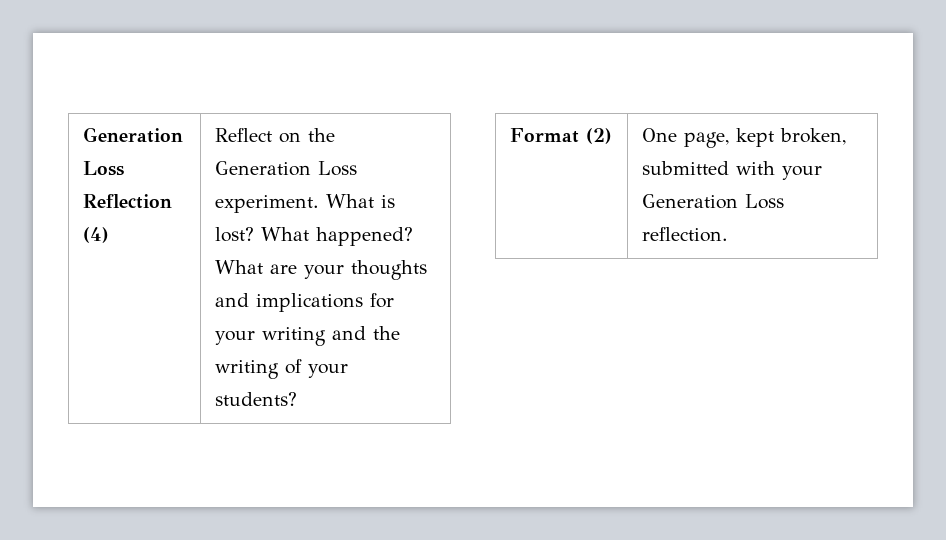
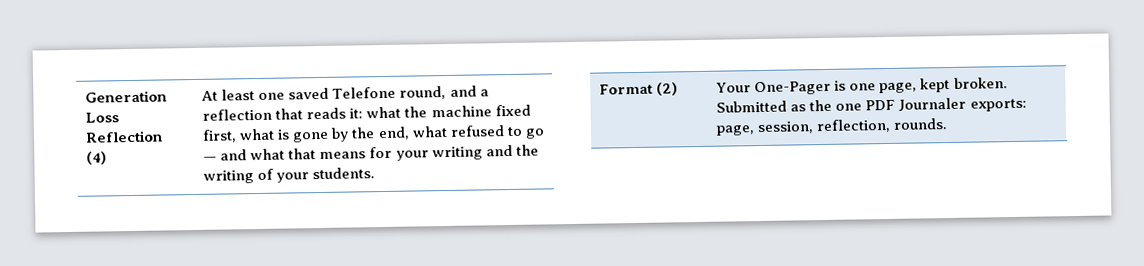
- Reflect on the Generation Loss experiment. What is lost? What happened? What are your thoughts and implications for your writing and the writing of your students?
+ At least one saved Telefone round, and a reflection that reads it: what the machine fixed first, what is gone by the end, what refused to go — and what that means for your writing and the writing of your students.
- Format (2) | One page, kept broken, submitted with your Generation Loss reflection.
+ Format (2) | Your One-Pager is one page, kept broken. Submitted as the one PDF Journaler exports: page, session, reflection, rounds.

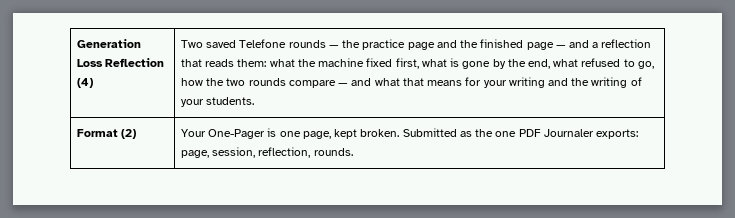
- At least one saved Telefone round, and a reflection that reads it: what the machine fixed first, what is gone by the end, what refused to go — and what that means for your writing and the writing of your students.
+ Two saved Telefone rounds — the practice page and the finished page — and a reflection that reads them: what the machine fixed first, what is gone by the end, what refused to go, how the two rounds compare — and what that means for your writing and the writing of your students.

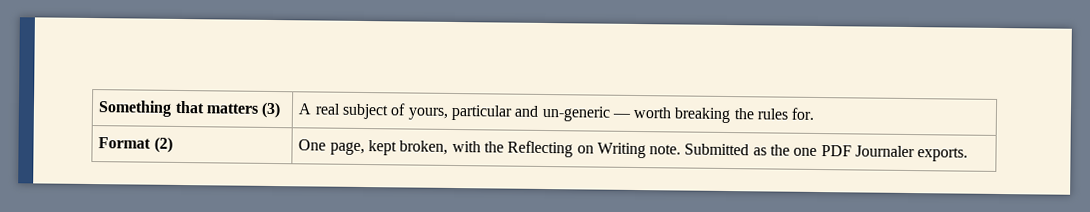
- Generation Loss Reflection (4) | Two saved Telefone rounds — the practice page and the finished page — and a reflection that reads them: what the machine fixed first, what is gone by the end, what refused to go, how the two rounds compare — and what that means for your writing and the writing of your students.
- Format (2) | Your One-Pager is one page, kept broken. Submitted as the one PDF Journaler exports: page, session, reflection, rounds.
+ Something that matters (3) | A real subject of yours, particular and un-generic — worth breaking the rules for.
+ Format (2) | One page, kept broken, with the Reflecting on Writing note. Submitted as the one PDF Journaler exports.

